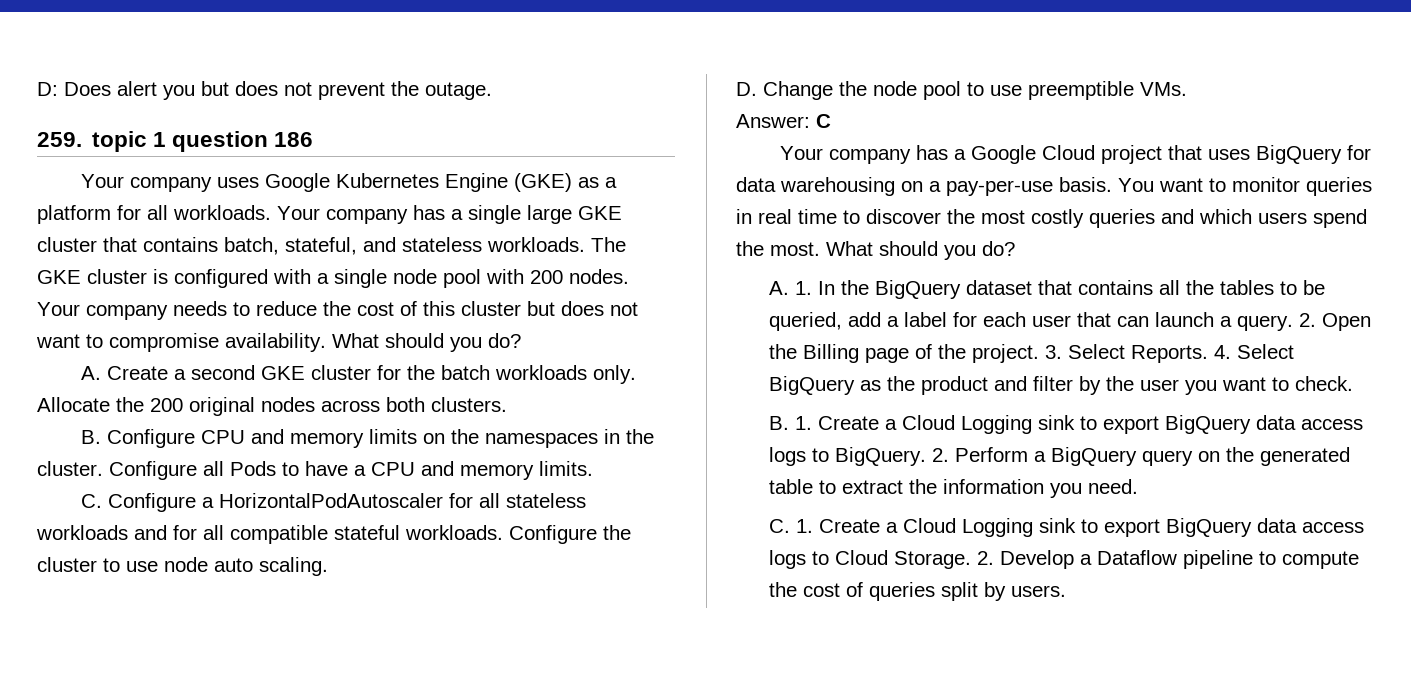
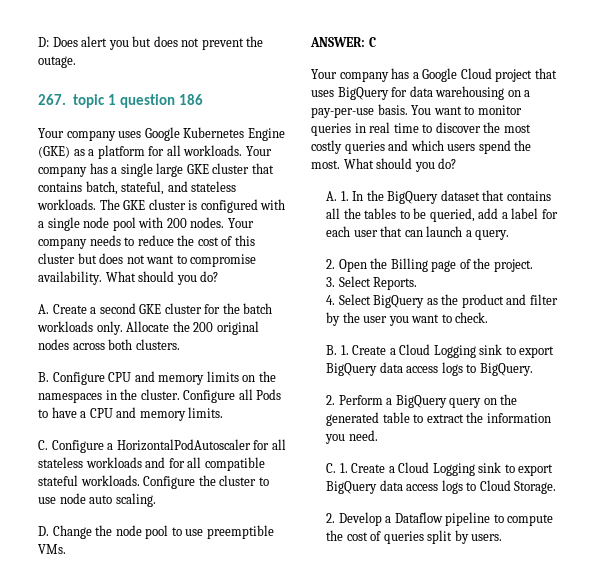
- 259. topic 1 question 186
+ 267. topic 1 question 186
- Answer: C
+ ANSWER: C
- A. 1. In the BigQuery dataset that contains all the tables to be queried, add a label for each user that can launch a query. 2. Open the Billing page of the project. 3. Select Reports. 4. Select BigQuery as the product and filter by the user you want to check.
+ A. 1. In the BigQuery dataset that contains all the tables to be queried, add a label for each user that can launch a query.
+ 2. Open the Billing page of the project.
+ 3. Select Reports.
+ 4. Select BigQuery as the product and filter by the user you want to check.
- B. 1. Create a Cloud Logging sink to export BigQuery data access logs to BigQuery. 2. Perform a BigQuery query on the generated table to extract the information you need.
+ B. 1. Create a Cloud Logging sink to export BigQuery data access logs to BigQuery.
+ 2. Perform a BigQuery query on the generated table to extract the information you need.
- C. 1. Create a Cloud Logging sink to export BigQuery data access logs to Cloud Storage. 2. Develop a Dataflow pipeline to compute the cost of queries split by users.
+ C. 1. Create a Cloud Logging sink to export BigQuery data access logs to Cloud Storage.
+ 2. Develop a Dataflow pipeline to compute the cost of queries split by users.

